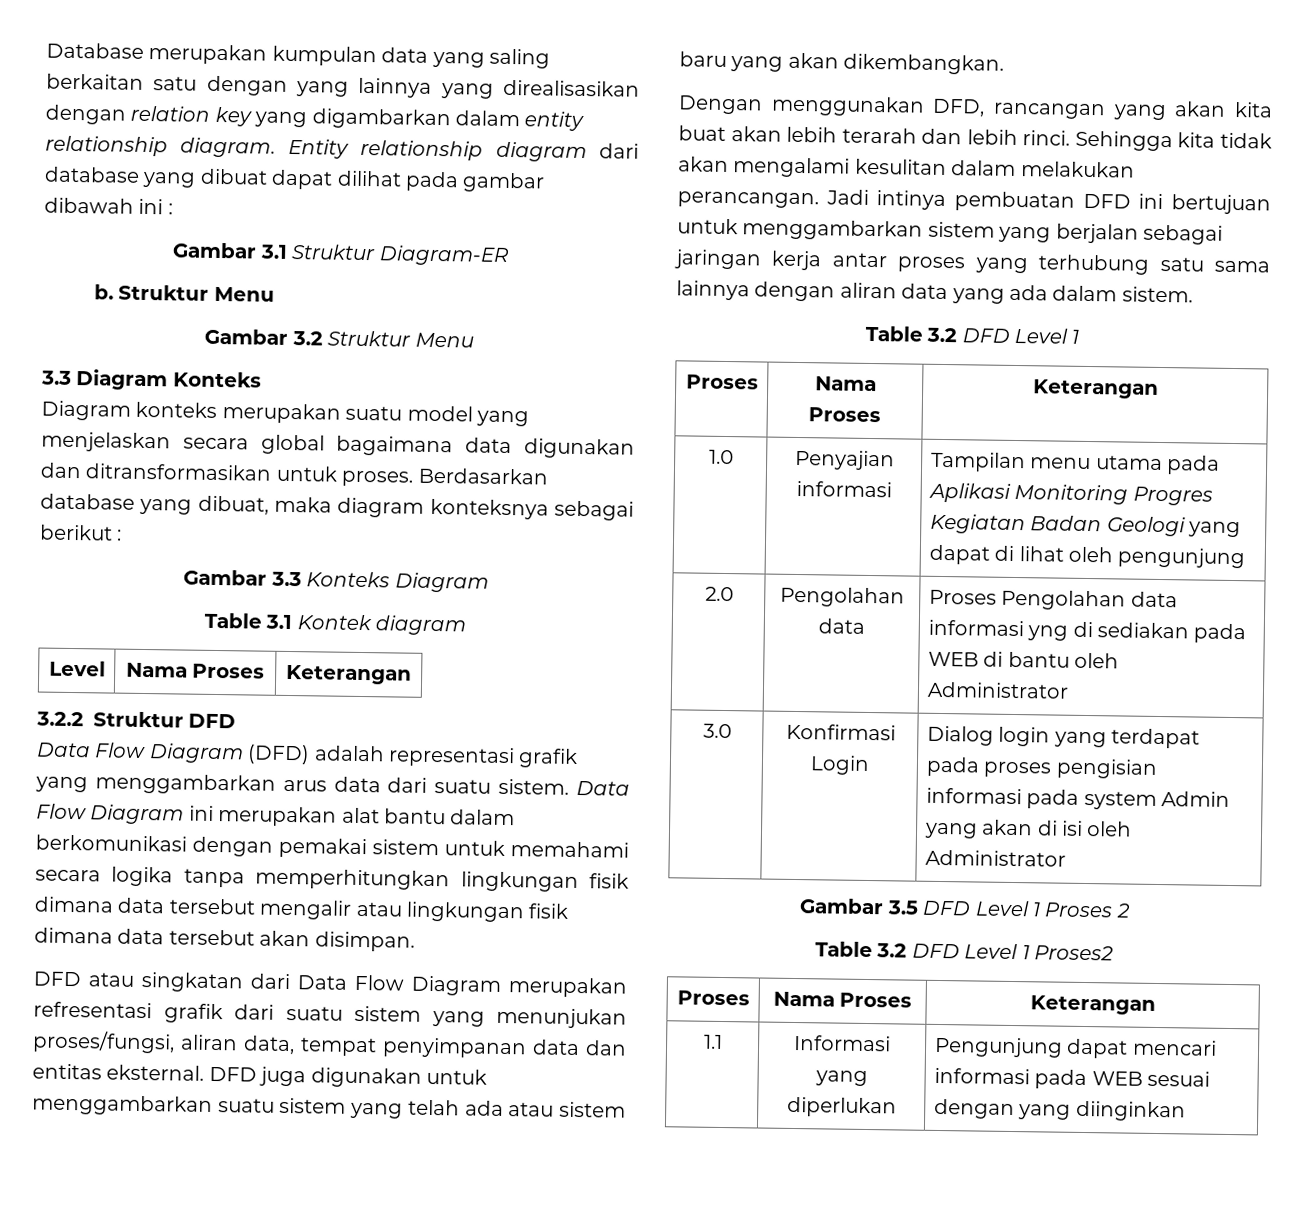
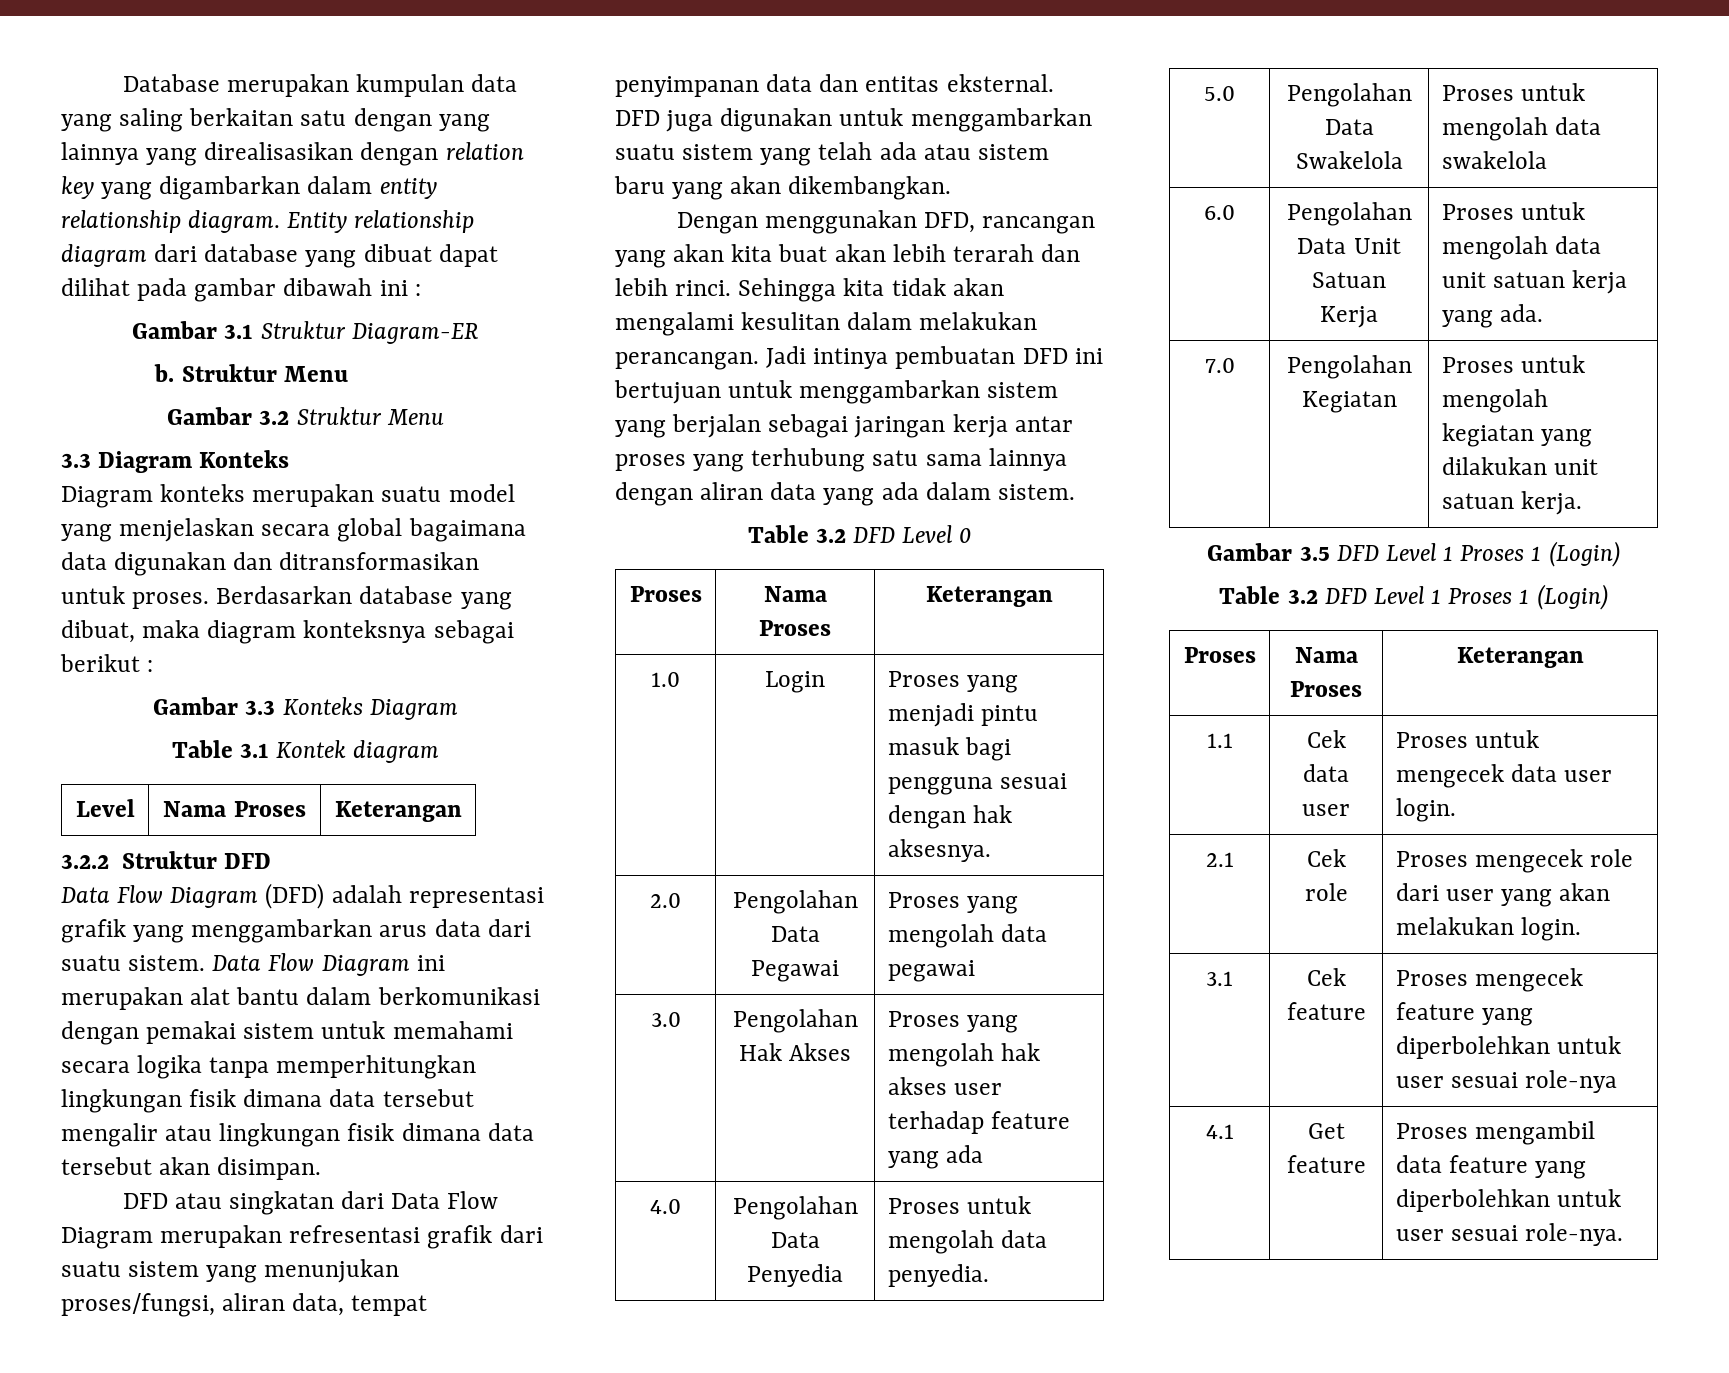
  Jadi intinya pembuatan DFD ini bertujuan untuk menggambarkan sistem yang berjalan sebagai jaringan kerja antar proses yang terhubung satu sama lainnya dengan aliran data yang ada dalam sistem.
- Table 3.2 DFD Level 1
+ Table 3.2 DFD Level 0
- 1.0 | Penyajian informasi | Tampilan menu utama pada Aplikasi Monitoring Progres Kegiatan Badan Geologi yang dapat di lihat oleh pengunjung
+ 1.0 | Login | Proses yang menjadi pintu masuk bagi pengguna sesuai dengan hak aksesnya.
- 2.0 | Pengolahan data | Proses Pengolahan data informasi yng di sediakan pada WEB di bantu oleh Administrator
- 3.0 | Konfirmasi Login | Dialog login yang terdapat pada proses pengisian informasi pada system Admin yang akan di isi oleh Administrator
+ 2.0 | Pengolahan Data Pegawai | Proses yang mengolah data pegawai
+ 3.0 | Pengolahan Hak Akses | Proses yang mengolah hak akses user terhadap feature yang ada
+ 4.0 | Pengolahan Data Penyedia | Proses untuk mengolah data penyedia.
+ 5.0 | Pengolahan Data Swakelola | Proses untuk mengolah data swakelola
+ 6.0 | Pengolahan Data Unit Satuan Kerja | Proses untuk mengolah data unit satuan kerja yang ada.
+ 7.0 | Pengolahan Kegiatan | Proses untuk mengolah kegiatan yang dilakukan unit satuan kerja.
- Gambar 3.5 DFD Level 1 Proses 2
- Table 3.2 DFD Level 1 Proses2
+ Gambar 3.5 DFD Level 1 Proses 1 (Login)
+ Table 3.2 DFD Level 1 Proses 1 (Login)
- 1.1 | Informasi yang diperlukan | Pengunjung dapat mencari informasi pada WEB sesuai dengan yang diinginkan
+ 1.1 | Cek data user | Proses untuk mengecek data user login.
+ 2.1 | Cek role | Proses mengecek role dari user yang akan melakukan login.
+ 3.1 | Cek feature | Proses mengecek feature yang diperbolehkan untuk user sesuai role-nya
+ 4.1 | Get feature | Proses mengambil data feature yang diperbolehkan untuk user sesuai role-nya.

